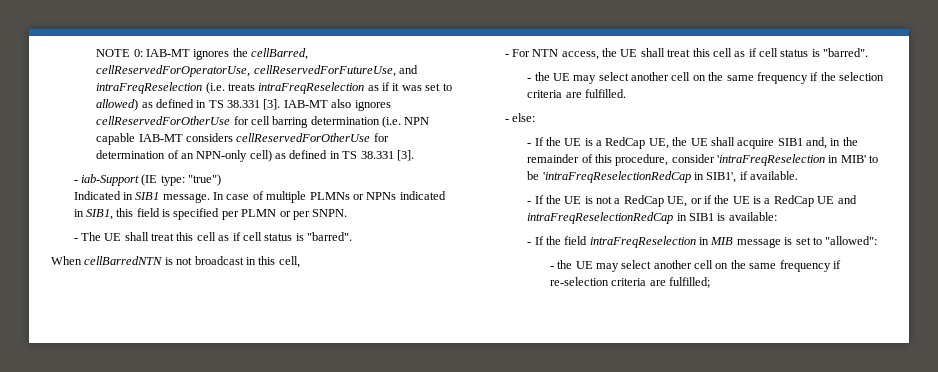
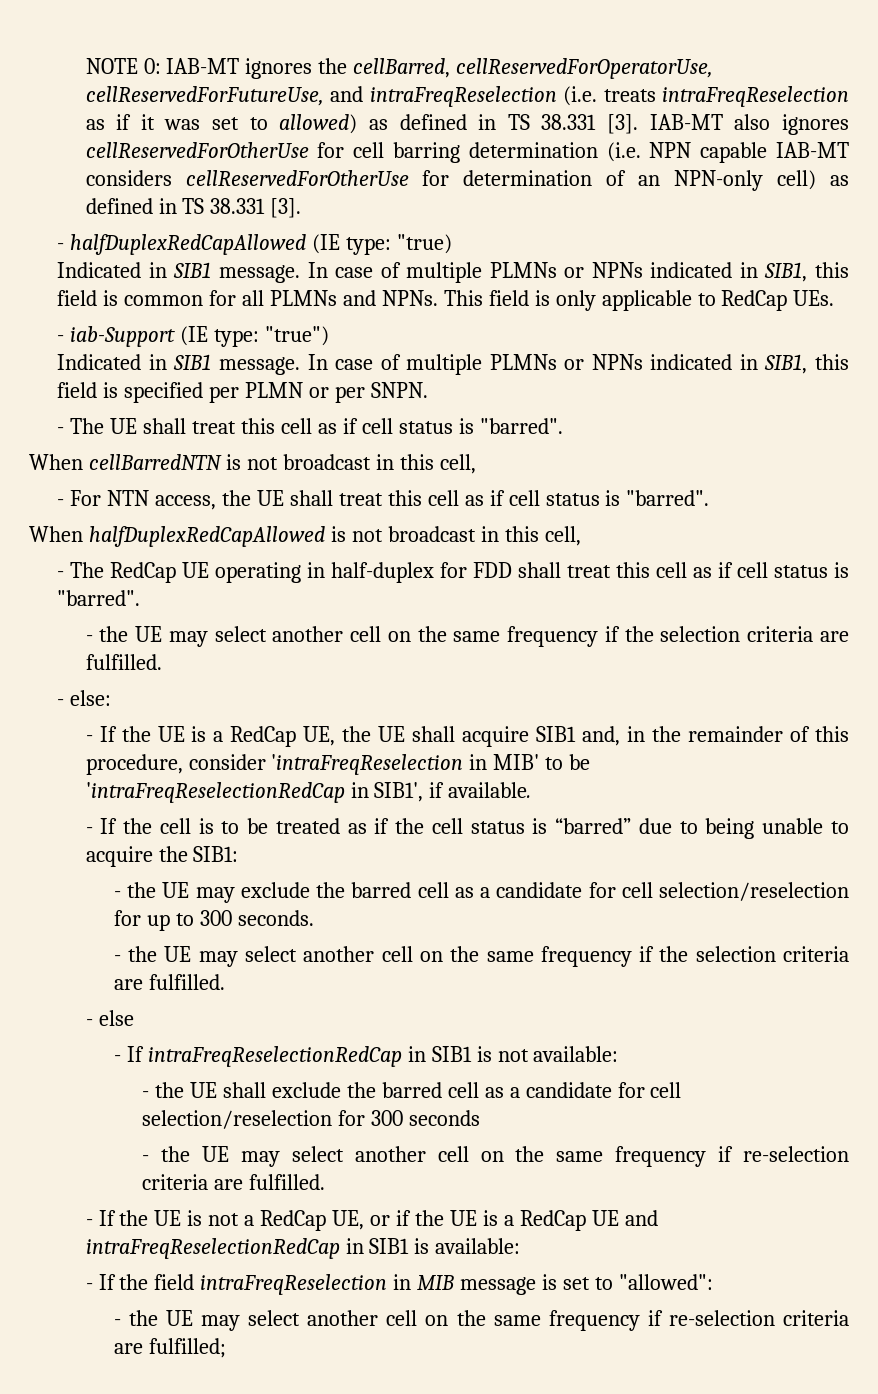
+ - halfDuplexRedCapAllowed (IE type: "true)
+ Indicated in SIB1 message. In case of multiple PLMNs or NPNs indicated in SIB1, this field is common for all PLMNs and NPNs. This field is only applicable to RedCap UEs.
+ When halfDuplexRedCapAllowed is not broadcast in this cell,
+ - The RedCap UE operating in half-duplex for FDD shall treat this cell as if cell status is "barred".
+ - If the cell is to be treated as if the cell status is “barred” due to being unable to acquire the SIB1:
+ - the UE may exclude the barred cell as a candidate for cell selection/reselection for up to 300 seconds.
+ - the UE may select another cell on the same frequency if the selection criteria are fulfilled.
+ - else
+ - If intraFreqReselectionRedCap in SIB1 is not available:
+ - the UE shall exclude the barred cell as a candidate for cell selection/reselection for 300 seconds
+ - the UE may select another cell on the same frequency if re-selection criteria are fulfilled.

